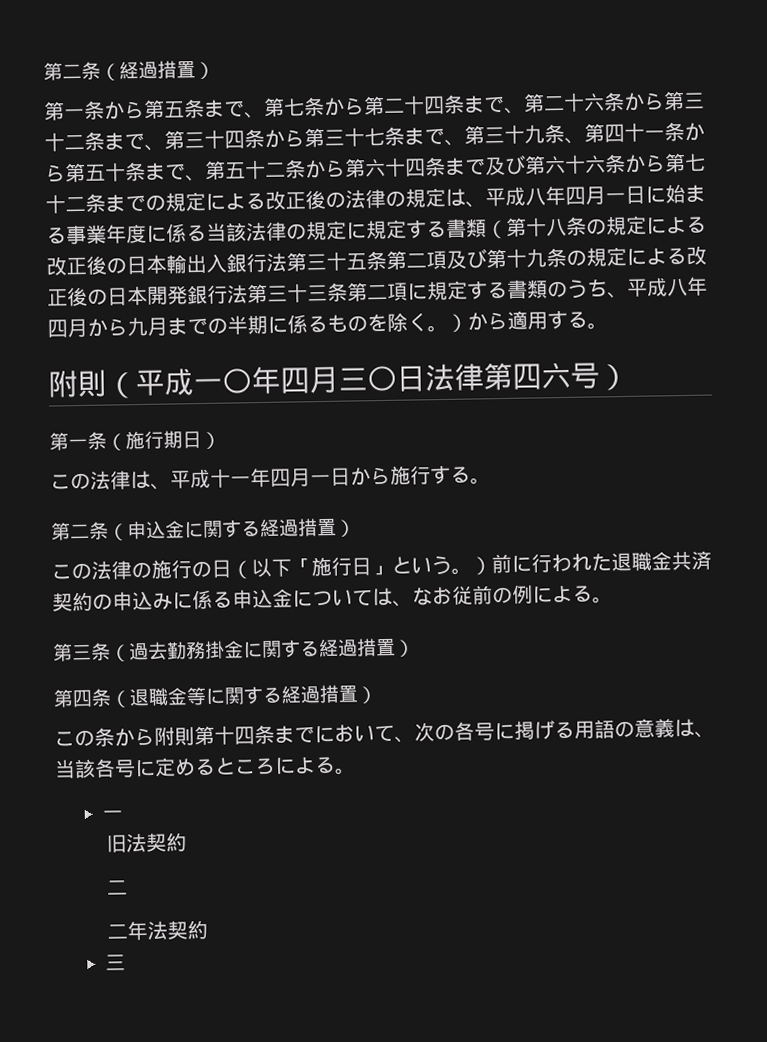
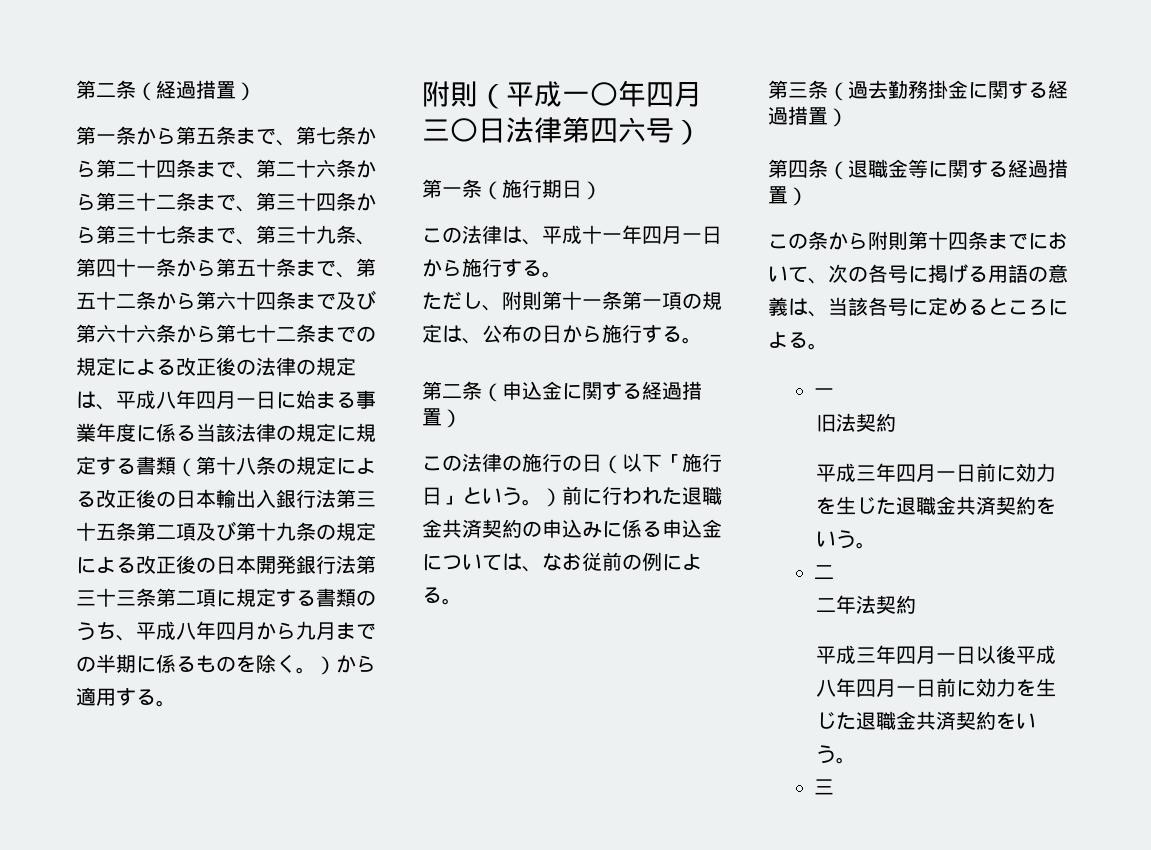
+ ただし、附則第十一条第一項の規定は、公布の日から施行する。
  旧法契約
+ 平成三年四月一日前に効力を生じた退職金共済契約をいう。
  二
  二年法契約
+ 平成三年四月一日以後平成八年四月一日前に効力を生じた退職金共済契約をいう。

